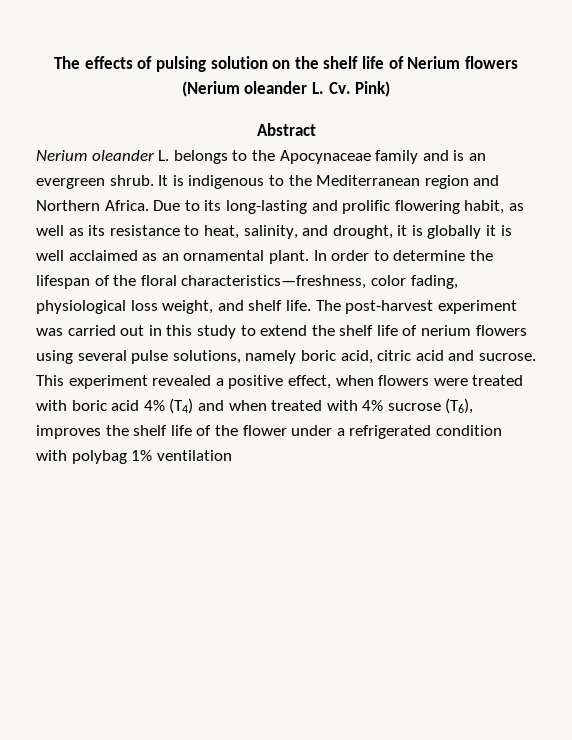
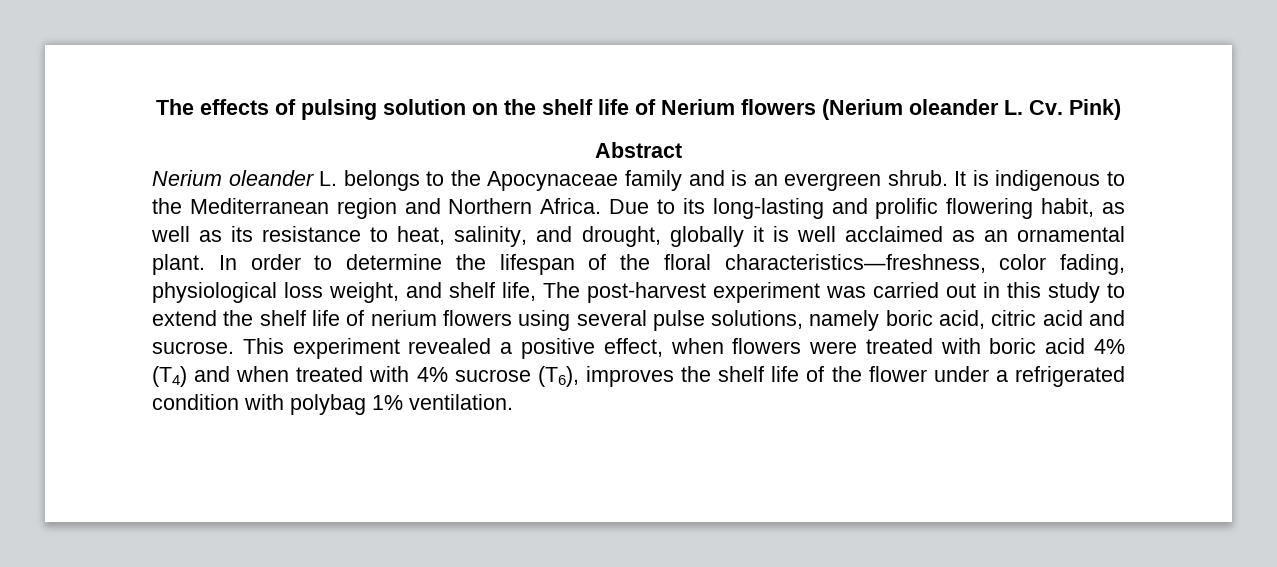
- Due to its long-lasting and prolific flowering habit, as well as its resistance to heat, salinity, and drought, it is globally it is well acclaimed as an ornamental plant.
+ Due to its long-lasting and prolific flowering habit, as well as its resistance to heat, salinity, and drought, globally it is well acclaimed as an ornamental plant.
- In order to determine the lifespan of the floral characteristics—freshness, color fading, physiological loss weight, and shelf life. The post-harvest experiment was carried out in this study to extend the shelf life of nerium flowers using several pulse solutions, namely boric acid, citric acid and sucrose.
+ In order to determine the lifespan of the floral characteristics—freshness, color fading, physiological loss weight, and shelf life, The post-harvest experiment was carried out in this study to extend the shelf life of nerium flowers using several pulse solutions, namely boric acid, citric acid and sucrose.
- This experiment revealed a positive effect, when flowers were treated with boric acid 4% (T4) and when treated with 4% sucrose (T6), improves the shelf life of the flower under a refrigerated condition with polybag 1% ventilation
+ This experiment revealed a positive effect, when flowers were treated with boric acid 4% (T4) and when treated with 4% sucrose (T6), improves the shelf life of the flower under a refrigerated condition with polybag 1% ventilation.

